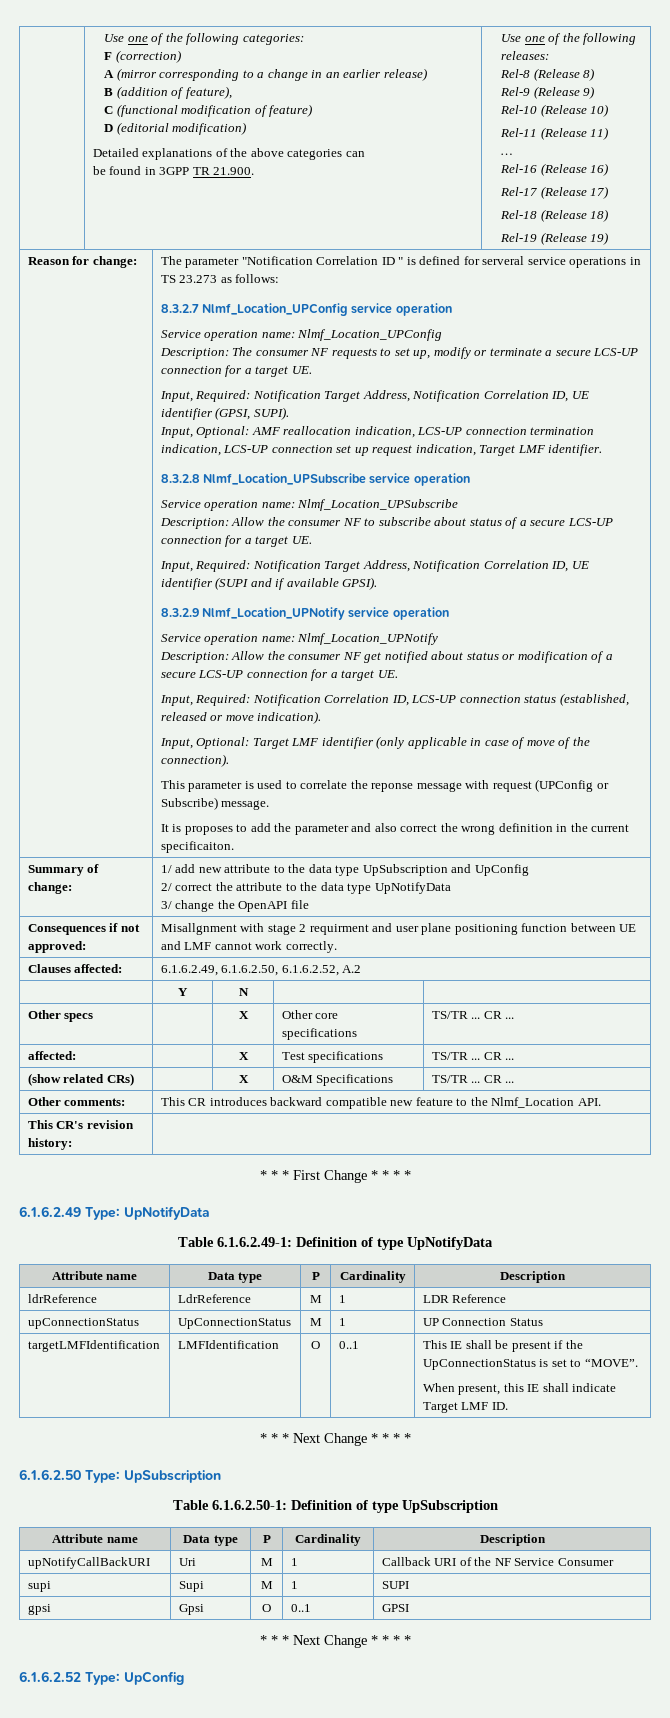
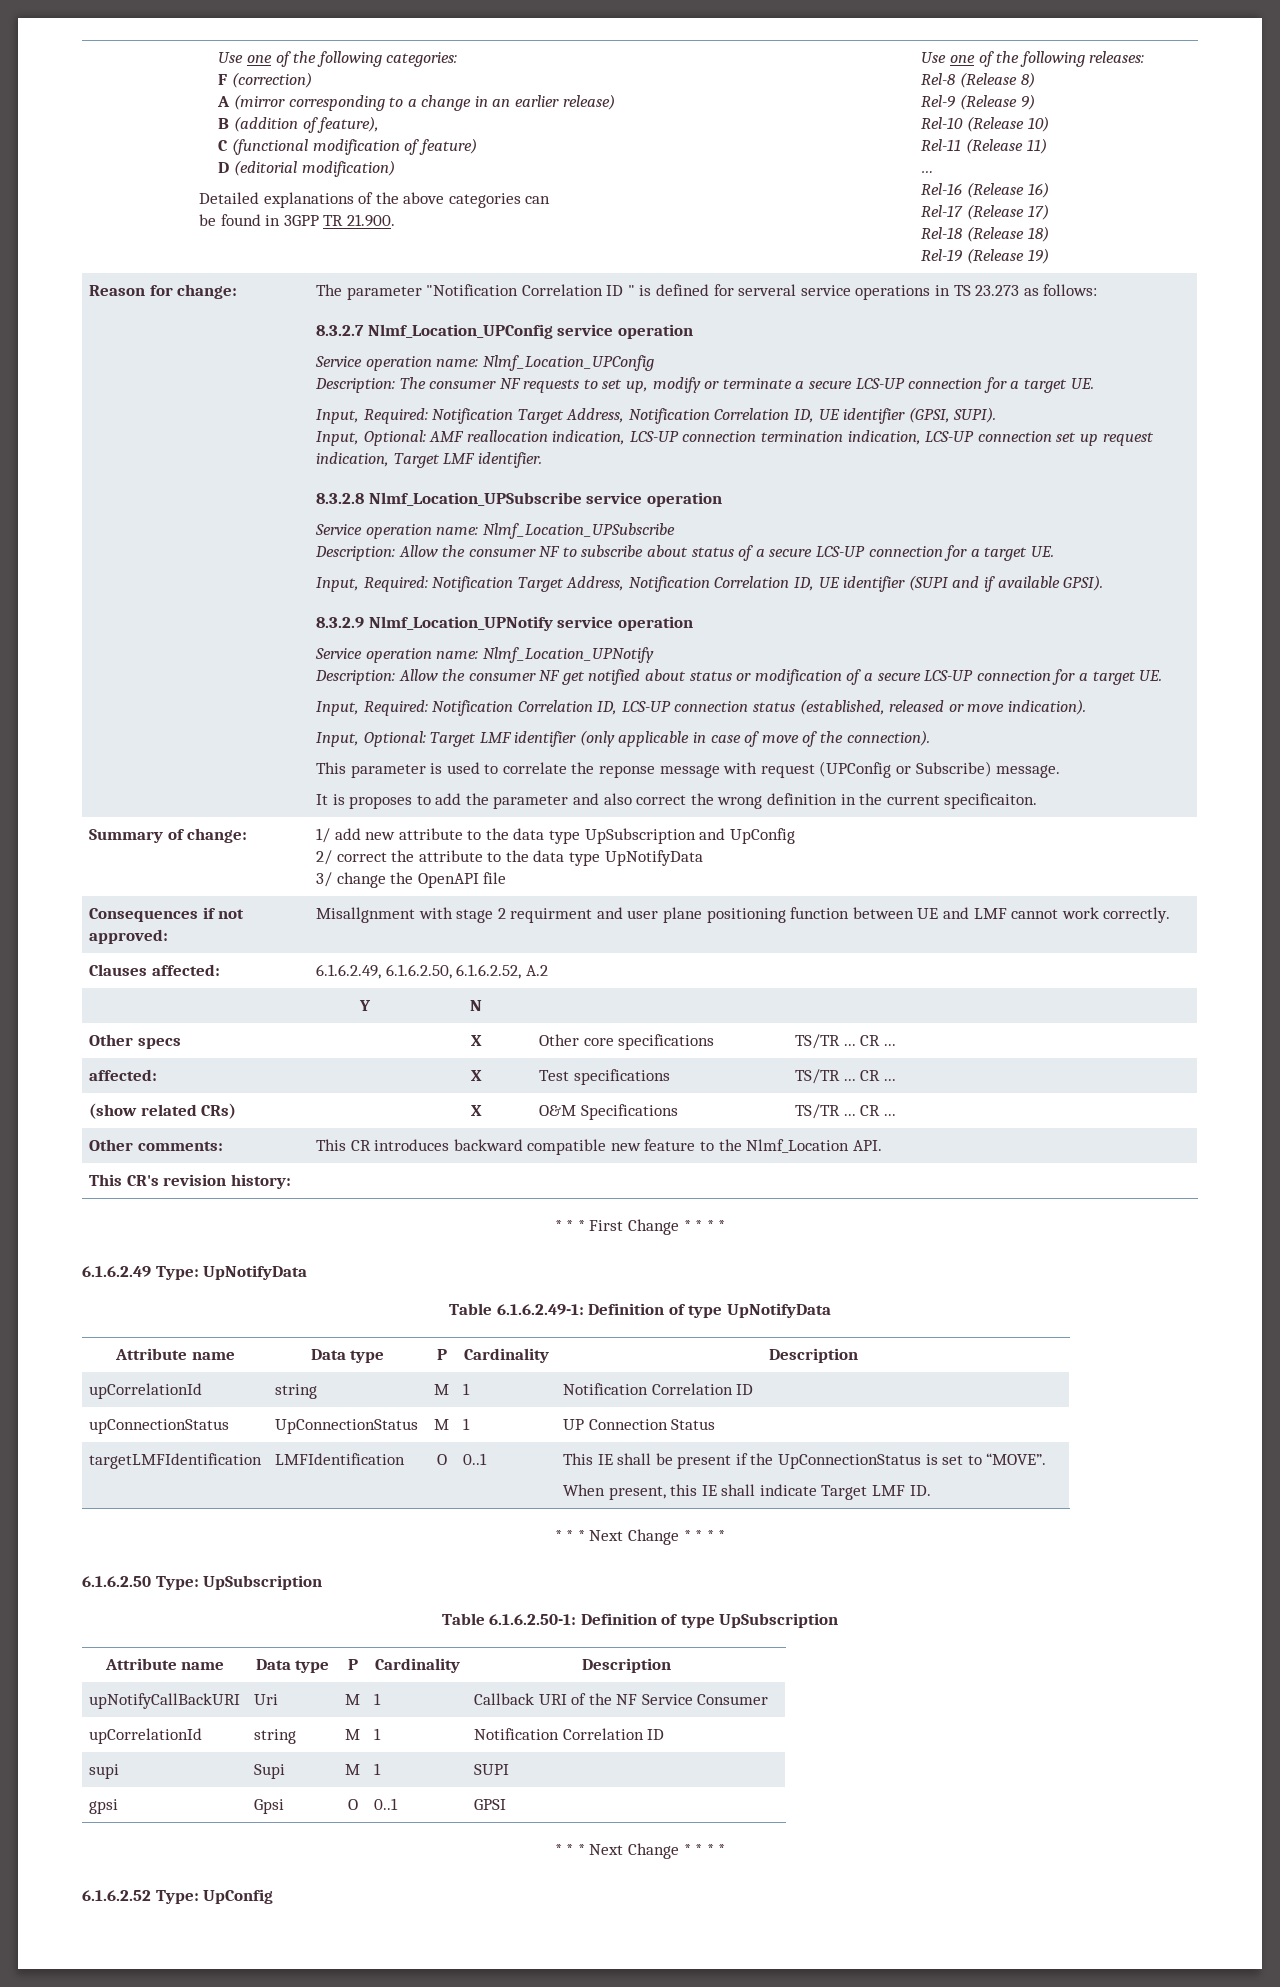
  Table 6.1.6.2.49-1: Definition of type UpNotifyData
  Attribute name | Data type | P | Cardinality | Description
- ldrReference | LdrReference | M | 1 | LDR Reference
+ upCorrelationId | string | M | 1 | Notification Correlation ID
  upNotifyCallBackURI | Uri | M | 1 | Callback URI of the NF Service Consumer
+ upCorrelationId | string | M | 1 | Notification Correlation ID

